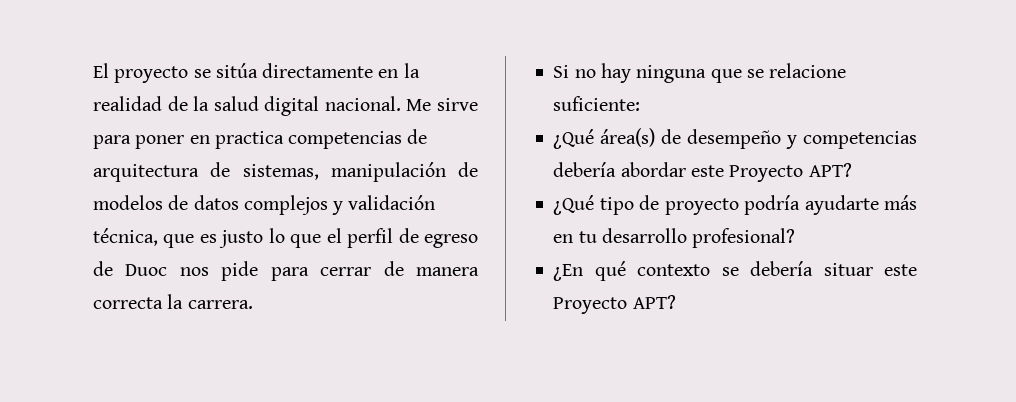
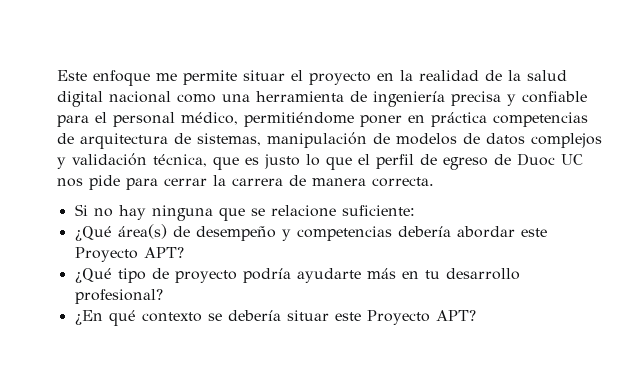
- El proyecto se sitúa directamente en la realidad de la salud digital nacional. Me sirve para poner en practica competencias de arquitectura de sistemas, manipulación de modelos de datos complejos y validación técnica, que es justo lo que el perfil de egreso de Duoc nos pide para cerrar de manera correcta la carrera.
+ Este enfoque me permite situar el proyecto en la realidad de la salud digital nacional como una herramienta de ingeniería precisa y confiable para el personal médico, permitiéndome poner en práctica competencias de arquitectura de sistemas, manipulación de modelos de datos complejos y validación técnica, que es justo lo que el perfil de egreso de Duoc UC nos pide para cerrar la carrera de manera correcta.

